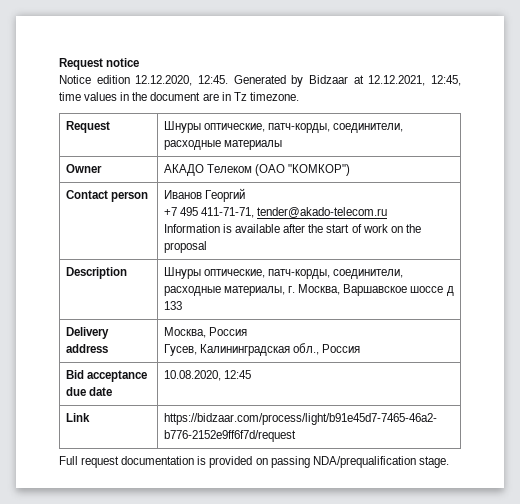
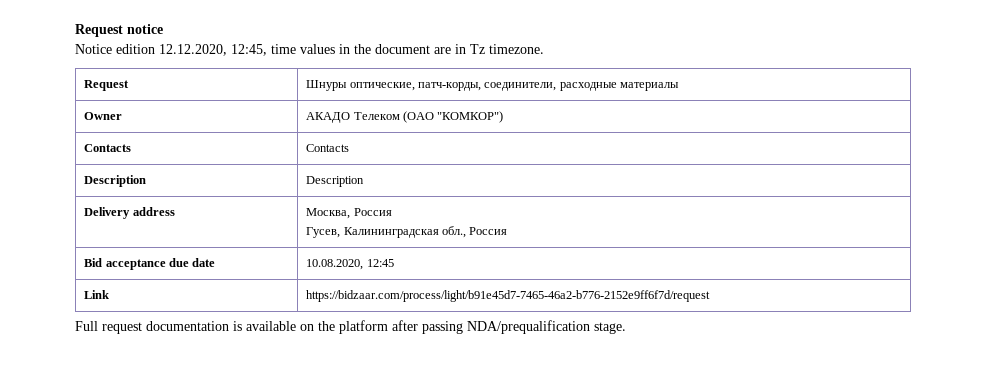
- Notice edition 12.12.2020, 12:45. Generated by Bidzaar at 12.12.2021, 12:45, time values in the document are in Tz timezone.
+ Notice edition 12.12.2020, 12:45, time values in the document are in Tz timezone.
- Contact person | Иванов Георгий
- +7 495 411-71-71, tender@akado-telecom.ru
- Information is available after the start of work on the proposal
- Description | Шнуры оптические, патч-корды, соединители, расходные материалы, г. Москва, Варшавское шоссе д 133
+ Contacts | Contacts
+ Description | Description
- Full request documentation is provided on passing NDA/prequalification stage.
+ Full request documentation is available on the platform after passing NDA/prequalification stage.

